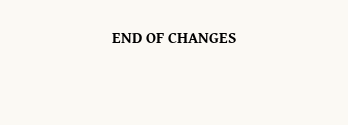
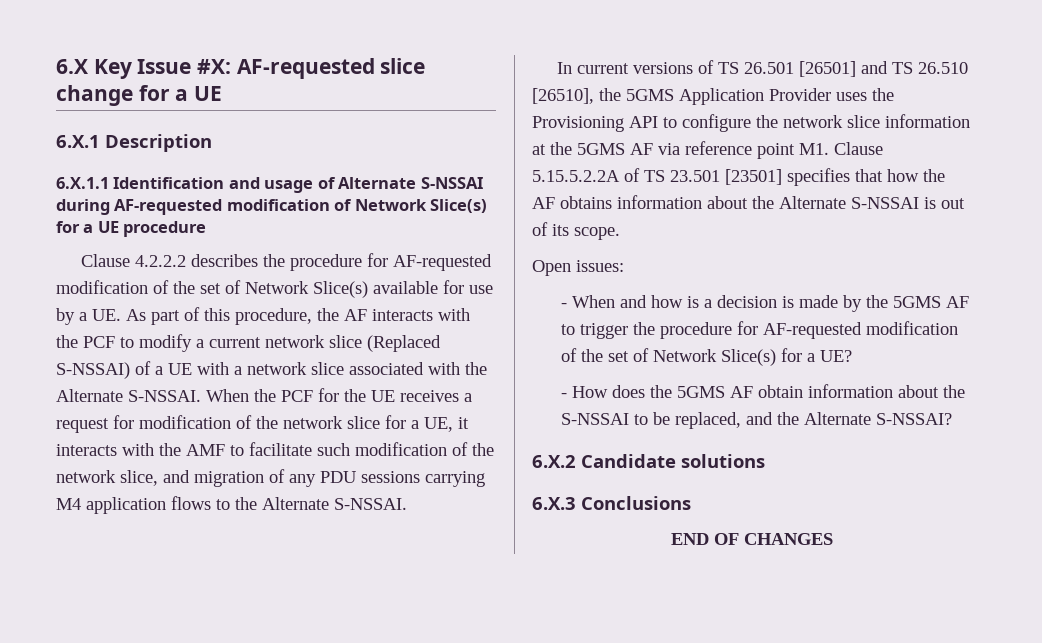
+ 6.X Key Issue #X: AF-requested slice change for a UE
+ 6.X.1 Description
+ 6.X.1.1 Identification and usage of Alternate S-NSSAI during AF-requested modification of Network Slice(s) for a UE procedure
+ Clause 4.2.2.2 describes the procedure for AF-requested modification of the set of Network Slice(s) available for use by a UE. As part of this procedure, the AF interacts with the PCF to modify a current network slice (Replaced S-NSSAI) of a UE with a network slice associated with the Alternate S-NSSAI. When the PCF for the UE receives a request for modification of the network slice for a UE, it interacts with the AMF to facilitate such modification of the network slice, and migration of any PDU sessions carrying M4 application flows to the Alternate S-NSSAI.
+ In current versions of TS 26.501 [26501] and TS 26.510 [26510], the 5GMS Application Provider uses the Provisioning API to configure the network slice information at the 5GMS AF via reference point M1. Clause 5.15.5.2.2A of TS 23.501 [23501] specifies that how the AF obtains information about the Alternate S-NSSAI is out of its scope.
+ Open issues:
+ - When and how is a decision is made by the 5GMS AF to trigger the procedure for AF-requested modification of the set of Network Slice(s) for a UE?
+ - How does the 5GMS AF obtain information about the S-NSSAI to be replaced, and the Alternate S-NSSAI?
+ 6.X.2 Candidate solutions
+ 6.X.3 Conclusions

